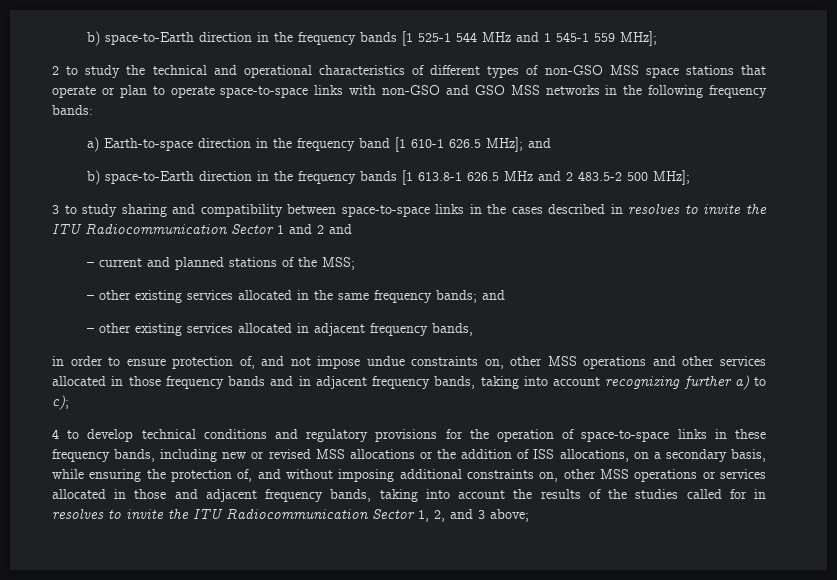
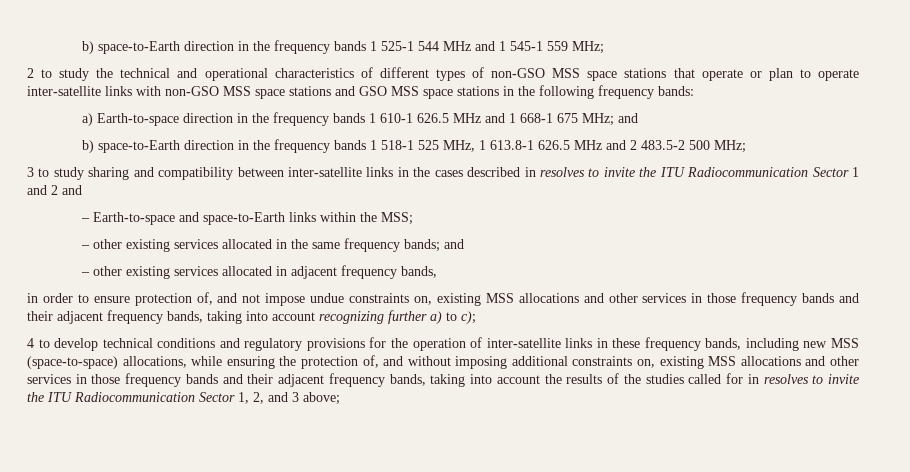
- b) space-to-Earth direction in the frequency bands [1 525-1 544 MHz and 1 545-1 559 MHz];
+ b) space-to-Earth direction in the frequency bands 1 525-1 544 MHz and 1 545-1 559 MHz;
- 2 to study the technical and operational characteristics of different types of non-GSO MSS space stations that operate or plan to operate space-to-space links with non-GSO and GSO MSS networks in the following frequency bands:
+ 2 to study the technical and operational characteristics of different types of non-GSO MSS space stations that operate or plan to operate inter-satellite links with non-GSO MSS space stations and GSO MSS space stations in the following frequency bands:
- a) Earth-to-space direction in the frequency band [1 610-1 626.5 MHz]; and
+ a) Earth-to-space direction in the frequency bands 1 610-1 626.5 MHz and 1 668-1 675 MHz; and
- b) space-to-Earth direction in the frequency bands [1 613.8-1 626.5 MHz and 2 483.5-2 500 MHz];
+ b) space-to-Earth direction in the frequency bands 1 518-1 525 MHz, 1 613.8-1 626.5 MHz and 2 483.5-2 500 MHz;
- 3 to study sharing and compatibility between space-to-space links in the cases described in resolves to invite the ITU Radiocommunication Sector 1 and 2 and
+ 3 to study sharing and compatibility between inter-satellite links in the cases described in resolves to invite the ITU Radiocommunication Sector 1 and 2 and
- – current and planned stations of the MSS;
+ – Earth-to-space and space-to-Earth links within the MSS;
- in order to ensure protection of, and not impose undue constraints on, other MSS operations and other services allocated in those frequency bands and in adjacent frequency bands, taking into account recognizing further a) to c);
+ in order to ensure protection of, and not impose undue constraints on, existing MSS allocations and other services in those frequency bands and their adjacent frequency bands, taking into account recognizing further a) to c);
- 4 to develop technical conditions and regulatory provisions for the operation of space-to-space links in these frequency bands, including new or revised MSS allocations or the addition of ISS allocations, on a secondary basis, while ensuring the protection of, and without imposing additional constraints on, other MSS operations or services allocated in those and adjacent frequency bands, taking into account the results of the studies called for in resolves to invite the ITU Radiocommunication Sector 1, 2, and 3 above;
+ 4 to develop technical conditions and regulatory provisions for the operation of inter-satellite links in these frequency bands, including new MSS (space-to-space) allocations, while ensuring the protection of, and without imposing additional constraints on, existing MSS allocations and other services in those frequency bands and their adjacent frequency bands, taking into account the results of the studies called for in resolves to invite the ITU Radiocommunication Sector 1, 2, and 3 above;

